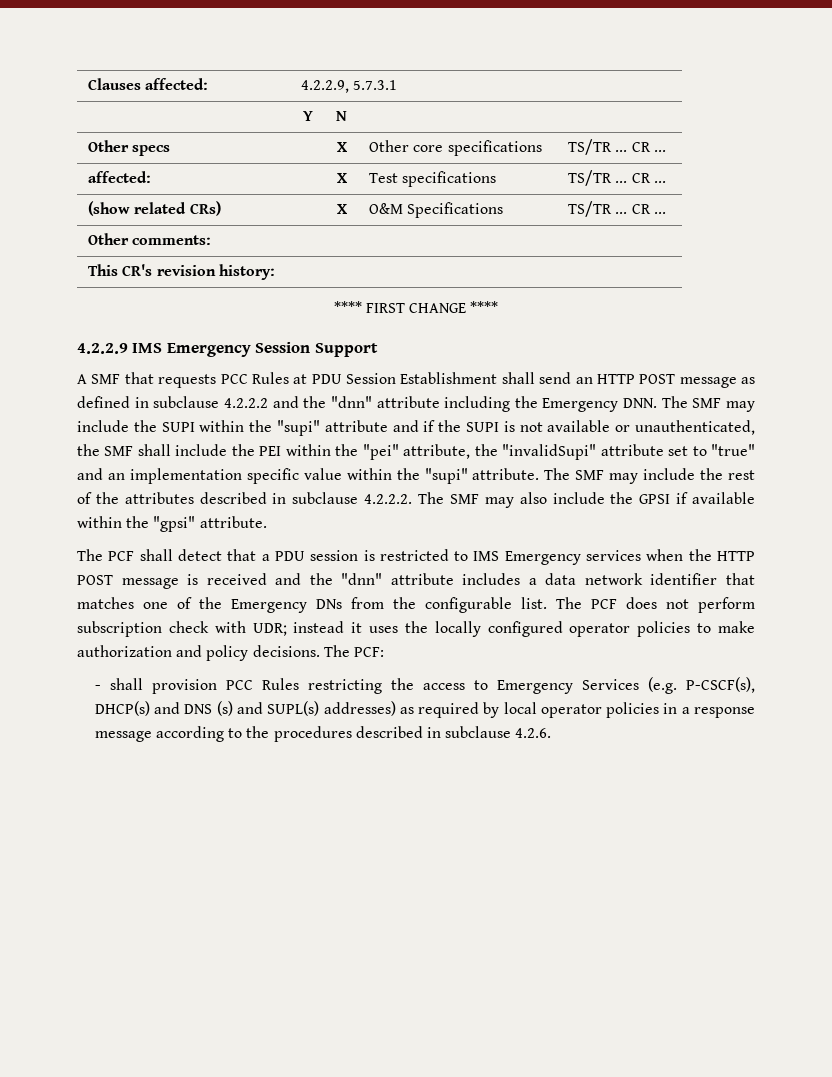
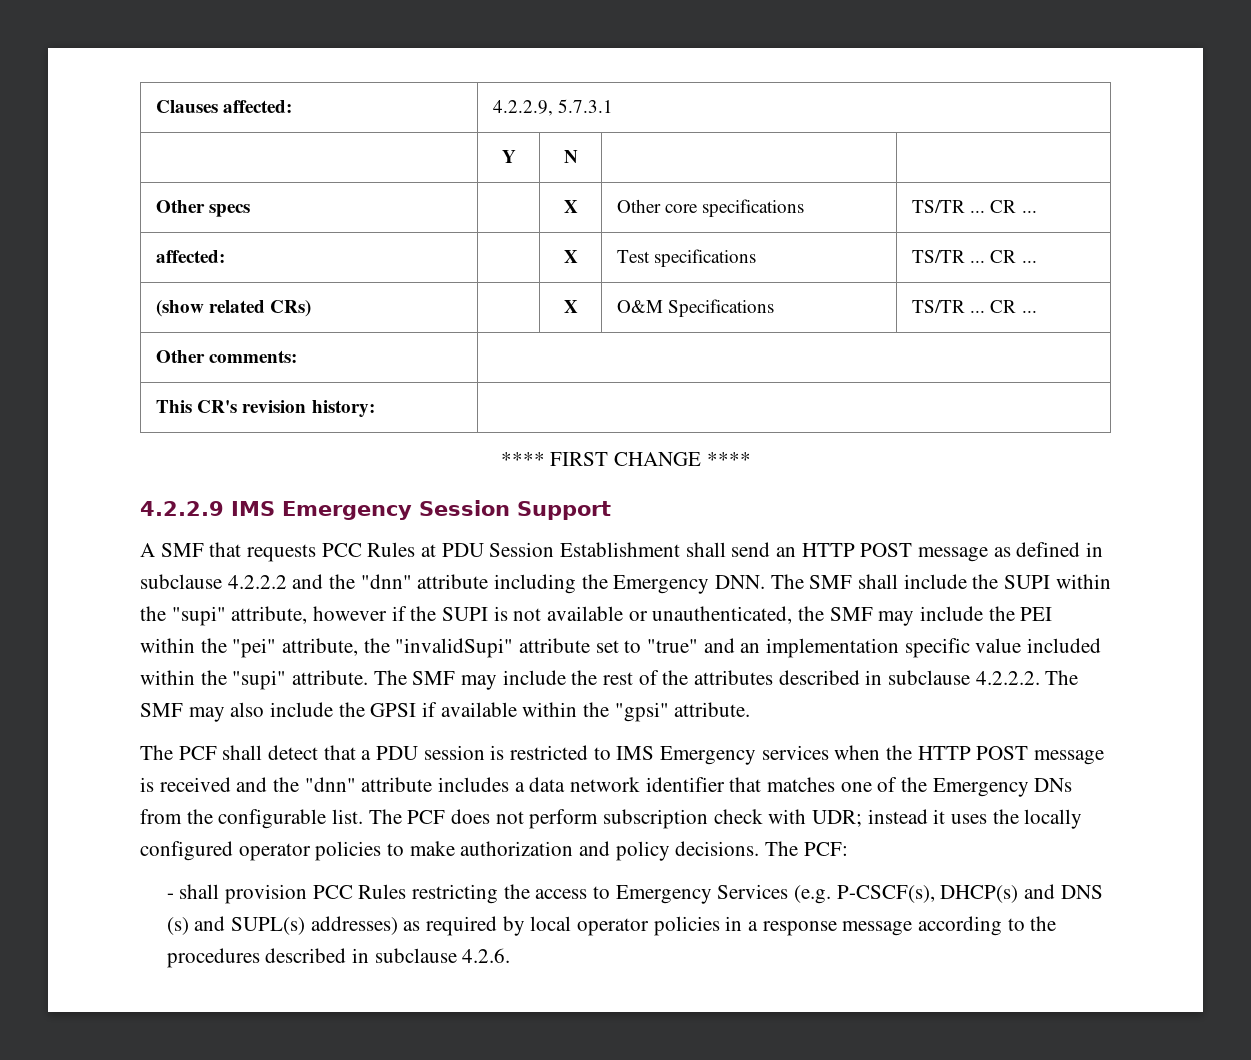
- A SMF that requests PCC Rules at PDU Session Establishment shall send an HTTP POST message as defined in subclause 4.2.2.2 and the "dnn" attribute including the Emergency DNN. The SMF may include the SUPI within the "supi" attribute and if the SUPI is not available or unauthenticated, the SMF shall include the PEI within the "pei" attribute, the "invalidSupi" attribute set to "true" and an implementation specific value within the "supi" attribute.
+ A SMF that requests PCC Rules at PDU Session Establishment shall send an HTTP POST message as defined in subclause 4.2.2.2 and the "dnn" attribute including the Emergency DNN. The SMF shall include the SUPI within the "supi" attribute, however if the SUPI is not available or unauthenticated, the SMF may include the PEI within the "pei" attribute, the "invalidSupi" attribute set to "true" and an implementation specific value included within the "supi" attribute.

